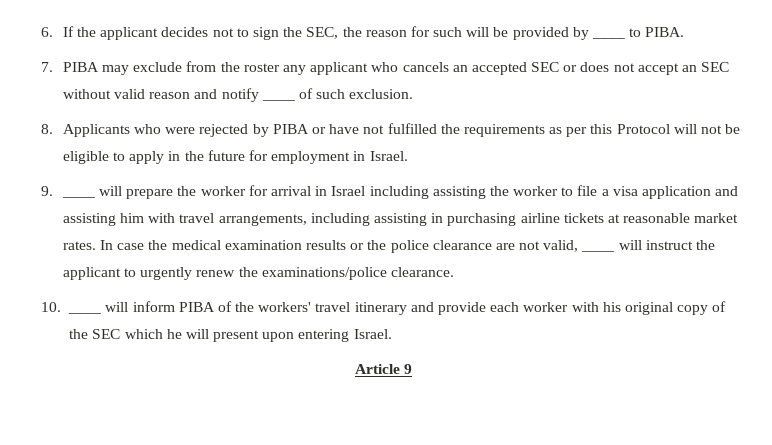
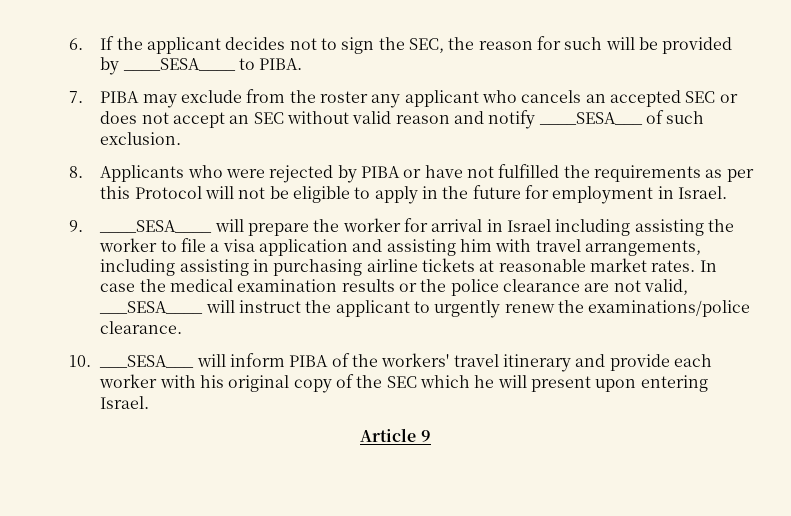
- 6. If the applicant decides not to sign the SEC, the reason for such will be provided by ____ to PIBA.
+ 6. If the applicant decides not to sign the SEC, the reason for such will be provided by ____SESA____ to PIBA.
- 7. PIBA may exclude from the roster any applicant who cancels an accepted SEC or does not accept an SEC without valid reason and notify ____ of such exclusion.
+ 7. PIBA may exclude from the roster any applicant who cancels an accepted SEC or does not accept an SEC without valid reason and notify ____SESA___ of such exclusion.
- 9. ____ will prepare the worker for arrival in Israel including assisting the worker to file a visa application and assisting him with travel arrangements, including assisting in purchasing airline tickets at reasonable market rates.
+ 9. ____SESA____ will prepare the worker for arrival in Israel including assisting the worker to file a visa application and assisting him with travel arrangements, including assisting in purchasing airline tickets at reasonable market rates.
- In case the medical examination results or the police clearance are not valid, ____ will instruct the applicant to urgently renew the examinations/police clearance.
+ In case the medical examination results or the police clearance are not valid, ___SESA____ will instruct the applicant to urgently renew the examinations/police clearance.
- 10. ____ will inform PIBA of the workers' travel itinerary and provide each worker with his original copy of the SEC which he will present upon entering Israel.
+ 10. ___SESA___ will inform PIBA of the workers' travel itinerary and provide each worker with his original copy of the SEC which he will present upon entering Israel.

